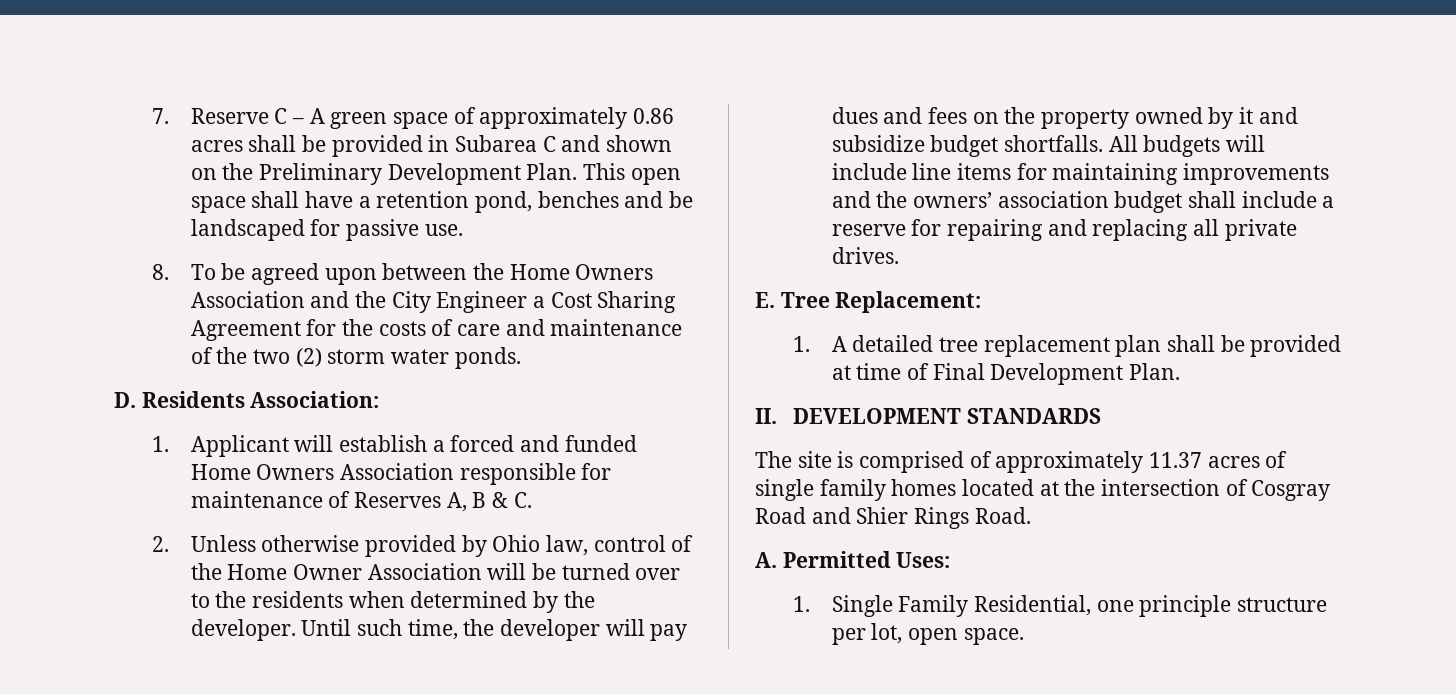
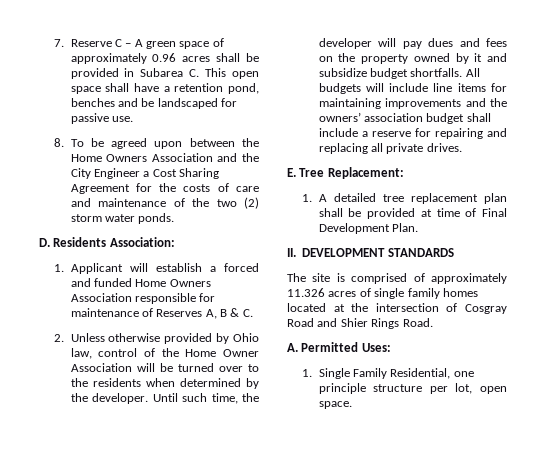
- 7. Reserve C – A green space of approximately 0.86 acres shall be provided in Subarea C and shown on the Preliminary Development Plan. This open space shall have a retention pond, benches and be landscaped for passive use.
+ 7. Reserve C – A green space of approximately 0.96 acres shall be provided in Subarea C. This open space shall have a retention pond, benches and be landscaped for passive use.
- The site is comprised of approximately 11.37 acres of single family homes located at the intersection of Cosgray Road and Shier Rings Road.
+ The site is comprised of approximately 11.326 acres of single family homes located at the intersection of Cosgray Road and Shier Rings Road.

